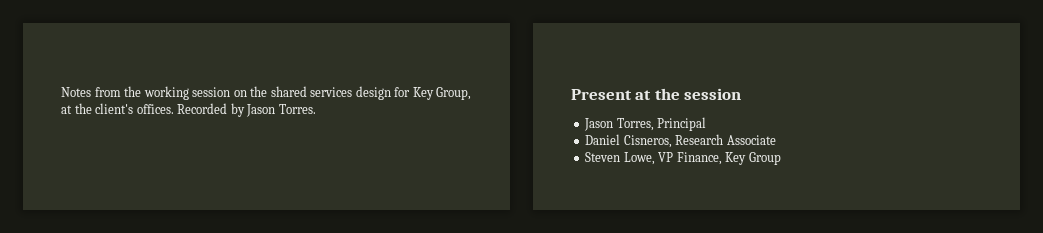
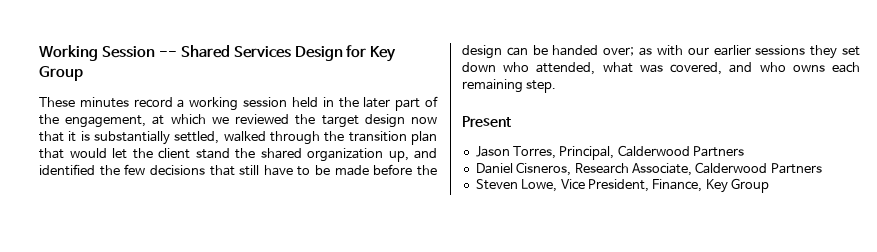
- Notes from the working session on the shared services design for Key Group, at the client's offices. Recorded by Jason Torres.
- Present at the session
+ Working Session -- Shared Services Design for Key Group
+ These minutes record a working session held in the later part of the engagement, at which we reviewed the target design now that it is substantially settled, walked through the transition plan that would let the client stand the shared organization up, and identified the few decisions that still have to be made before the design can be handed over; as with our earlier sessions they set down who attended, what was covered, and who owns each remaining step.
+ Present
- Jason Torres, Principal
+ Jason Torres, Principal, Calderwood Partners
- Daniel Cisneros, Research Associate
+ Daniel Cisneros, Research Associate, Calderwood Partners
- Steven Lowe, VP Finance, Key Group
+ Steven Lowe, Vice President, Finance, Key Group

